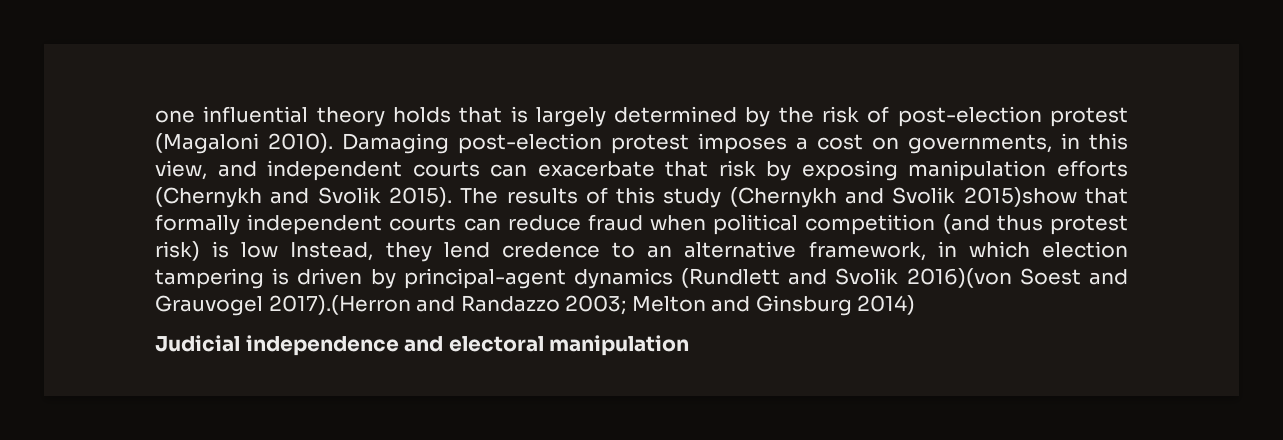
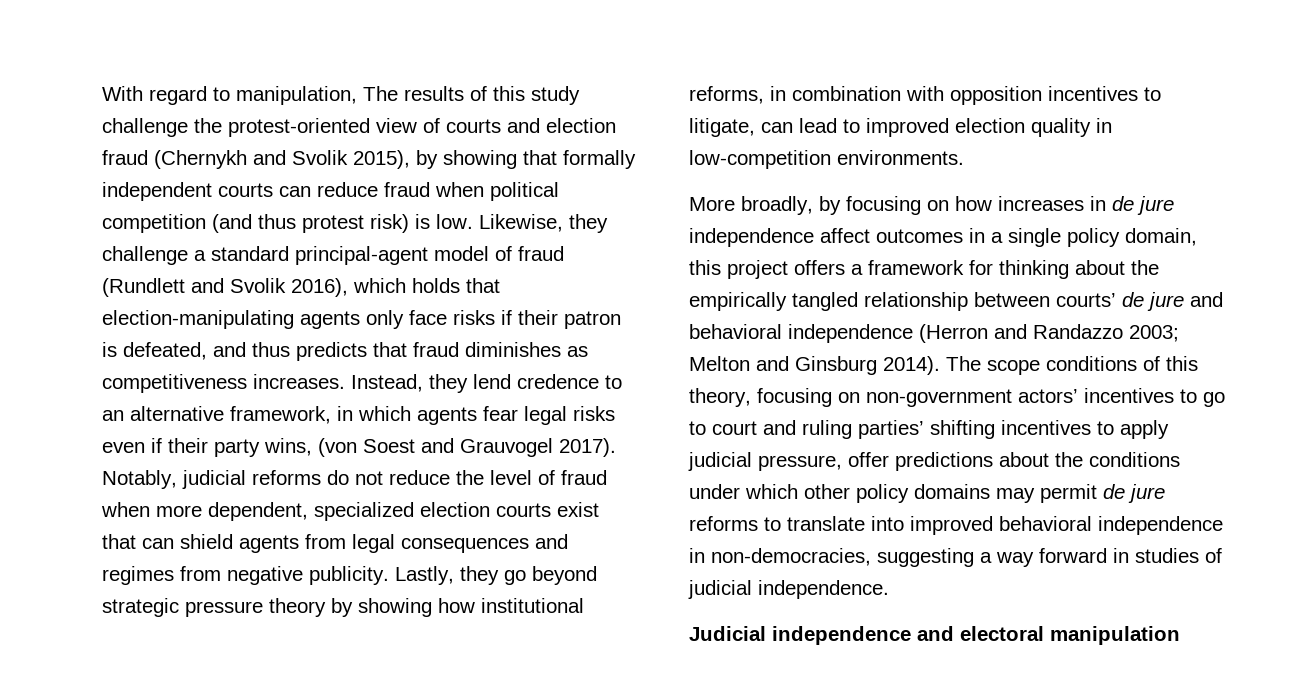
- one influential theory holds that is largely determined by the risk of post-election protest (Magaloni 2010). Damaging post-election protest imposes a cost on governments, in this view, and independent courts can exacerbate that risk by exposing manipulation efforts (Chernykh and Svolik 2015). The results of this study (Chernykh and Svolik 2015)show that formally independent courts can reduce fraud when political competition (and thus protest risk) is low Instead, they lend credence to an alternative framework, in which election tampering is driven by principal-agent dynamics (Rundlett and Svolik 2016)(von Soest and Grauvogel 2017).(Herron and Randazzo 2003; Melton and Ginsburg 2014)
+ With regard to manipulation, The results of this study challenge the protest-oriented view of courts and election fraud (Chernykh and Svolik 2015), by showing that formally independent courts can reduce fraud when political competition (and thus protest risk) is low. Likewise, they challenge a standard principal-agent model of fraud (Rundlett and Svolik 2016), which holds that election-manipulating agents only face risks if their patron is defeated, and thus predicts that fraud diminishes as competitiveness increases. Instead, they lend credence to an alternative framework, in which agents fear legal risks even if their party wins, (von Soest and Grauvogel 2017). Notably, judicial reforms do not reduce the level of fraud when more dependent, specialized election courts exist that can shield agents from legal consequences and regimes from negative publicity. Lastly, they go beyond strategic pressure theory by showing how institutional reforms, in combination with opposition incentives to litigate, can lead to improved election quality in low-competition environments.
+ More broadly, by focusing on how increases in de jure independence affect outcomes in a single policy domain, this project offers a framework for thinking about the empirically tangled relationship between courts’ de jure and behavioral independence (Herron and Randazzo 2003; Melton and Ginsburg 2014). The scope conditions of this theory, focusing on non-government actors’ incentives to go to court and ruling parties’ shifting incentives to apply judicial pressure, offer predictions about the conditions under which other policy domains may permit de jure reforms to translate into improved behavioral independence in non-democracies, suggesting a way forward in studies of judicial independence.

